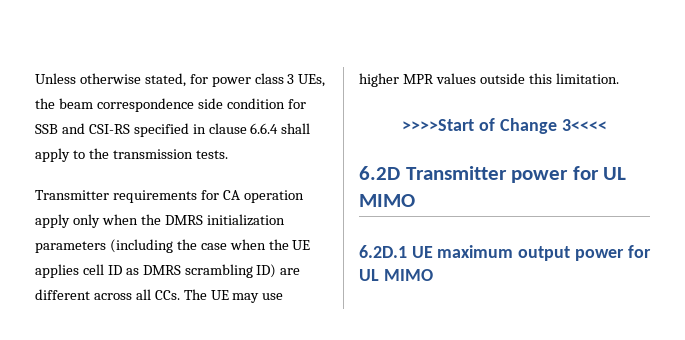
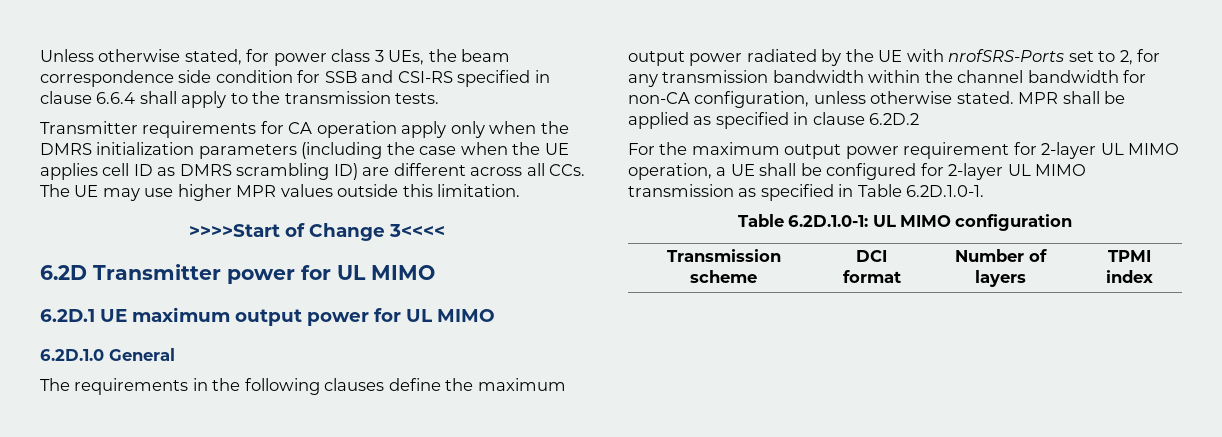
+ 6.2D.1.0 General
+ The requirements in the following clauses define the maximum output power radiated by the UE with nrofSRS-Ports set to 2, for any transmission bandwidth within the channel bandwidth for non-CA configuration, unless otherwise stated. MPR shall be applied as specified in clause 6.2D.2
+ For the maximum output power requirement for 2-layer UL MIMO operation, a UE shall be configured for 2-layer UL MIMO transmission as specified in Table 6.2D.1.0-1.
+ Table 6.2D.1.0-1: UL MIMO configuration
+ Transmission scheme | DCI format | Number of layers | TPMI index

